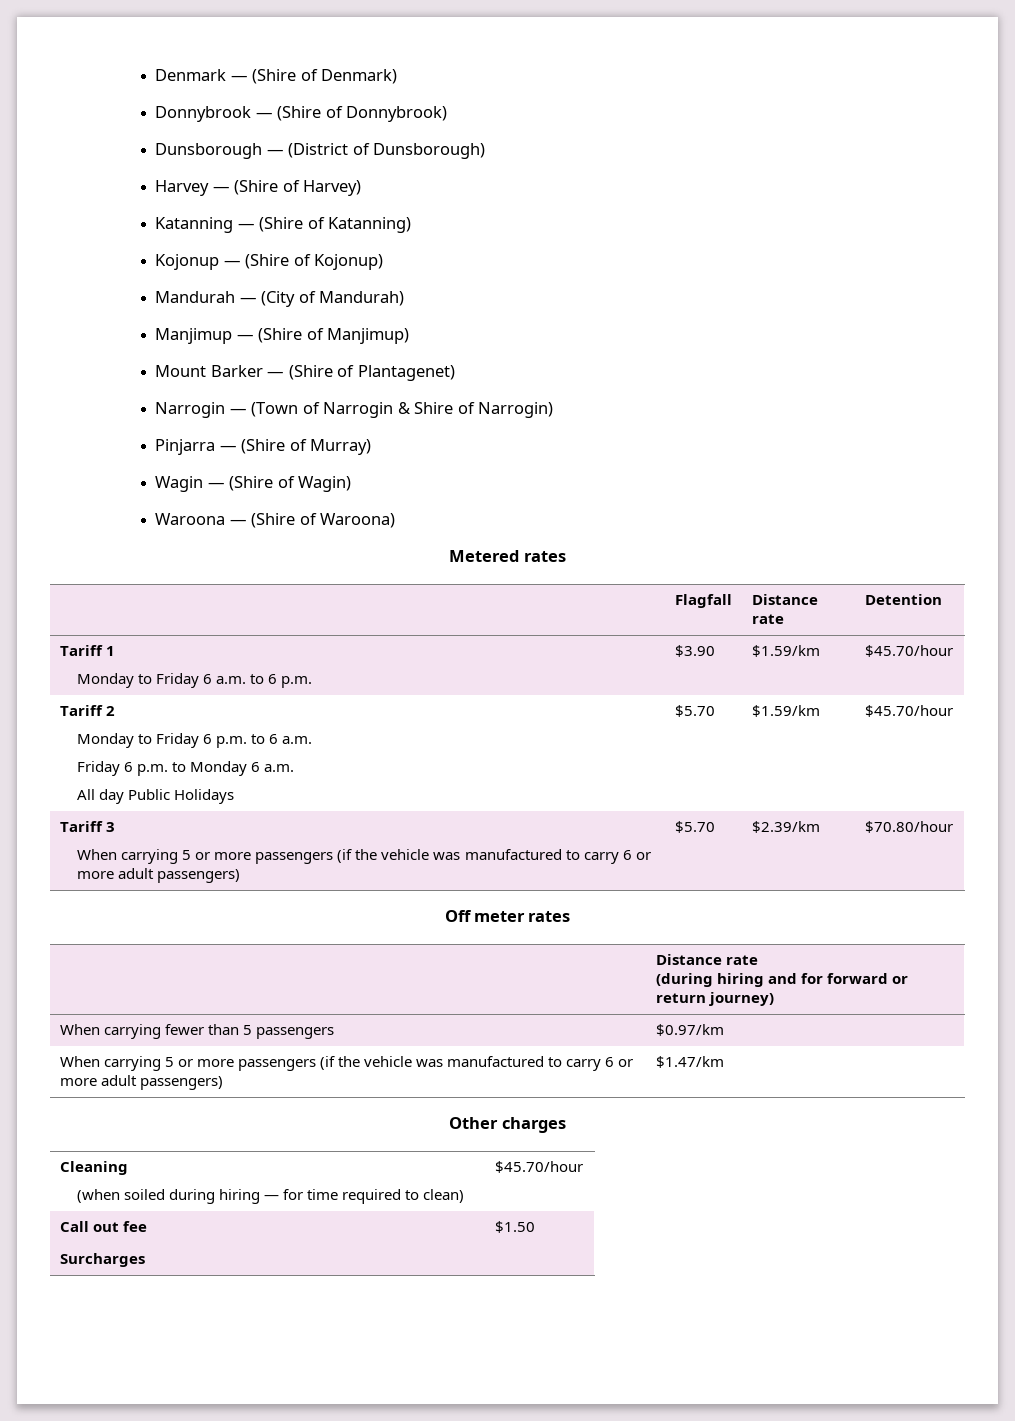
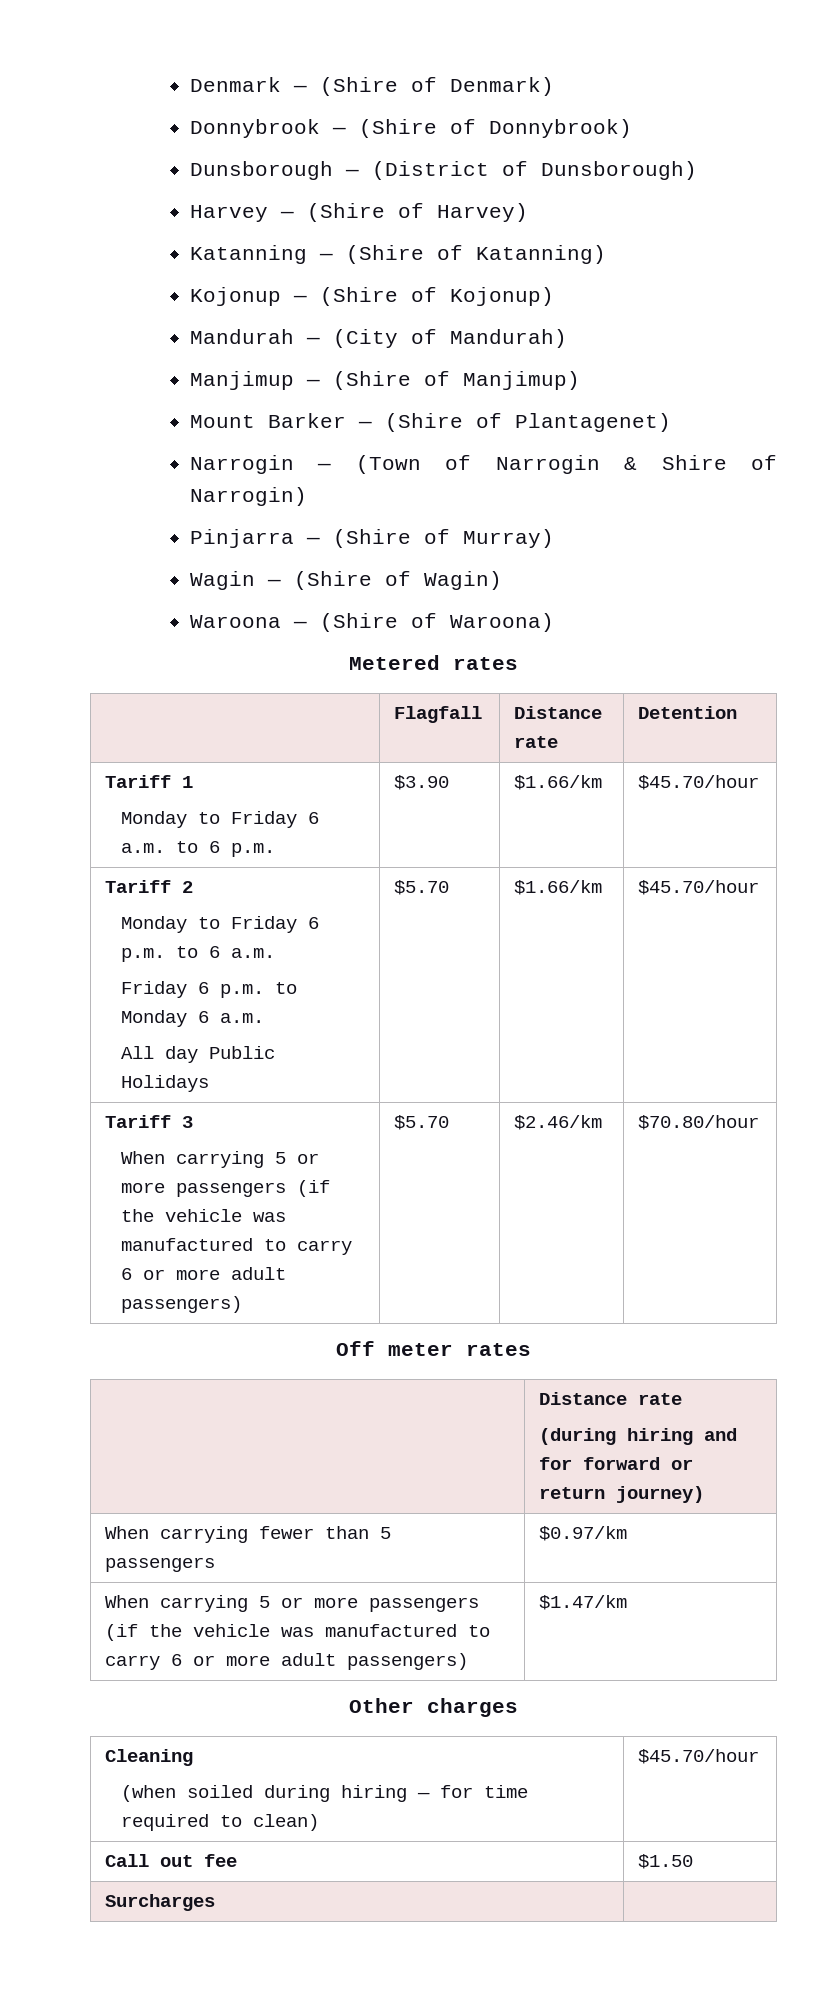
  Tariff 1
- Monday to Friday 6 a.m. to 6 p.m. | $3.90 | $1.59/km | $45.70/hour
+ Monday to Friday 6 a.m. to 6 p.m. | $3.90 | $1.66/km | $45.70/hour
  Tariff 2
  Monday to Friday 6 p.m. to 6 a.m.
  Friday 6 p.m. to Monday 6 a.m.
- All day Public Holidays | $5.70 | $1.59/km | $45.70/hour
+ All day Public Holidays | $5.70 | $1.66/km | $45.70/hour
  Tariff 3
- When carrying 5 or more passengers (if the vehicle was manufactured to carry 6 or more adult passengers) | $5.70 | $2.39/km | $70.80/hour
+ When carrying 5 or more passengers (if the vehicle was manufactured to carry 6 or more adult passengers) | $5.70 | $2.46/km | $70.80/hour

